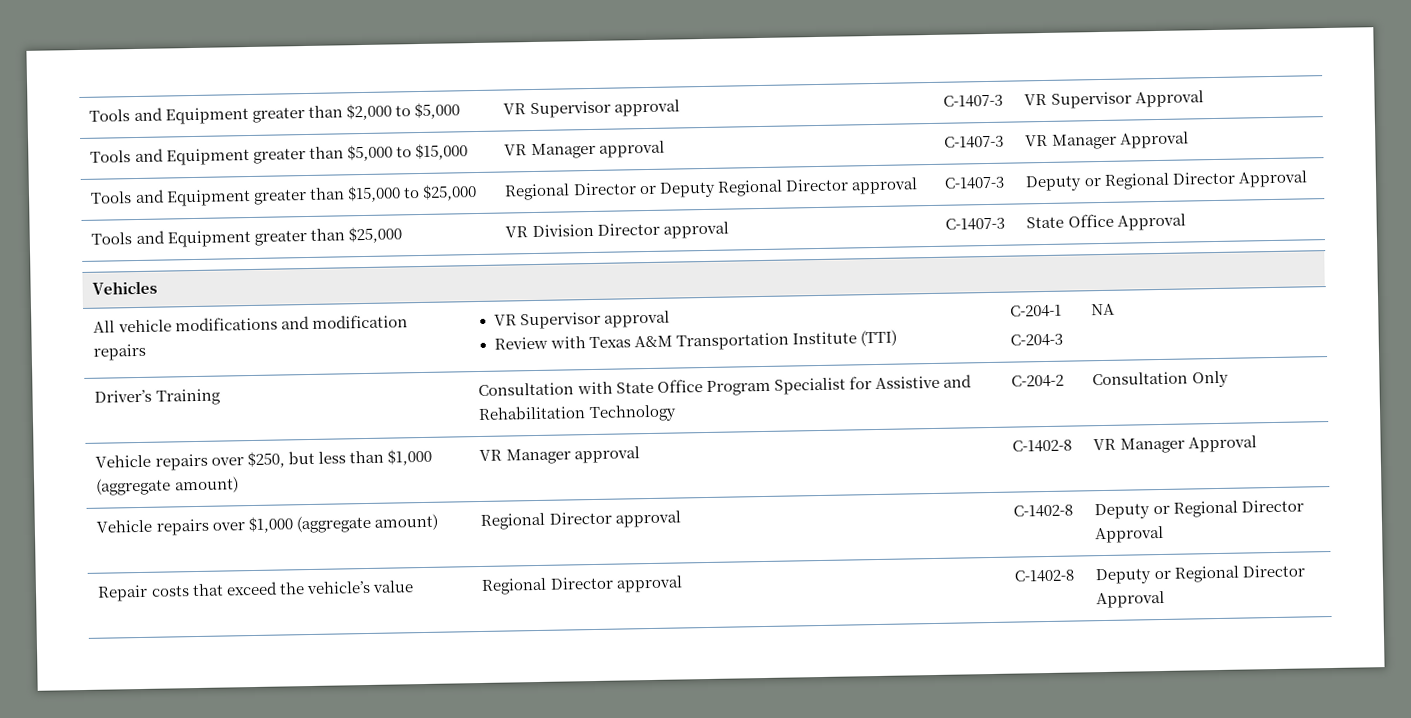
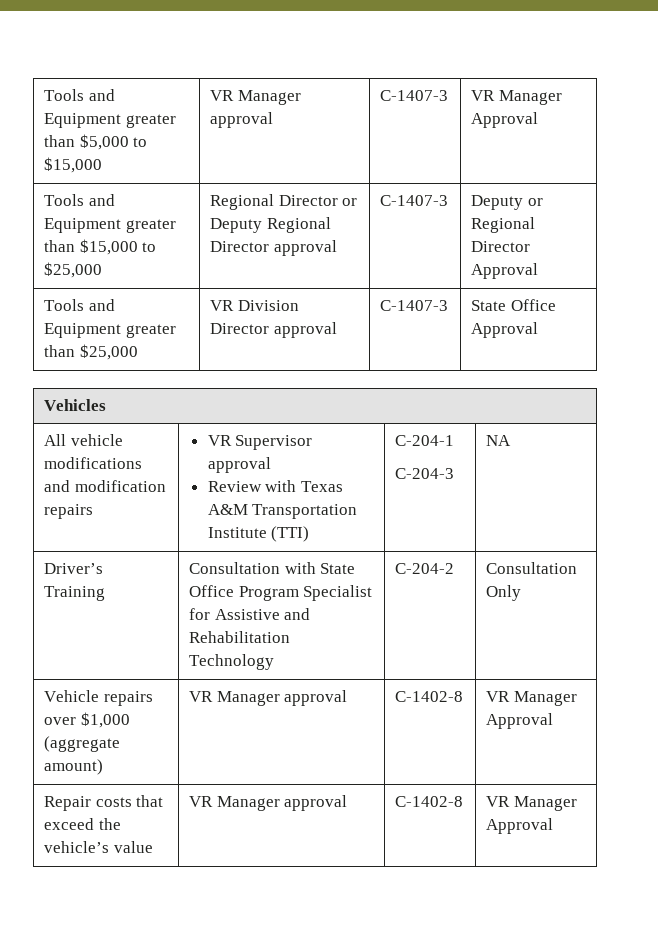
- Tools and Equipment greater than $2,000 to $5,000 | VR Supervisor approval | C-1407-3 | VR Supervisor Approval
- Vehicle repairs over $250, but less than $1,000 (aggregate amount) | VR Manager approval | C-1402-8 | VR Manager Approval
+ Vehicle repairs over $1,000 (aggregate amount) | VR Manager approval | C-1402-8 | VR Manager Approval
- Vehicle repairs over $1,000 (aggregate amount) | Regional Director approval | C-1402-8 | Deputy or Regional Director Approval
- Repair costs that exceed the vehicle’s value | Regional Director approval | C-1402-8 | Deputy or Regional Director Approval
+ Repair costs that exceed the vehicle’s value | VR Manager approval | C-1402-8 | VR Manager Approval

